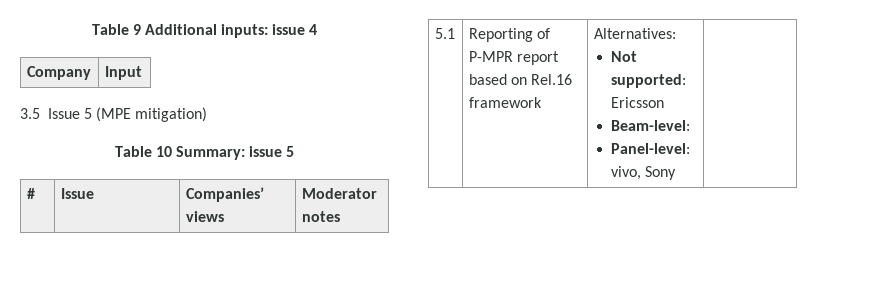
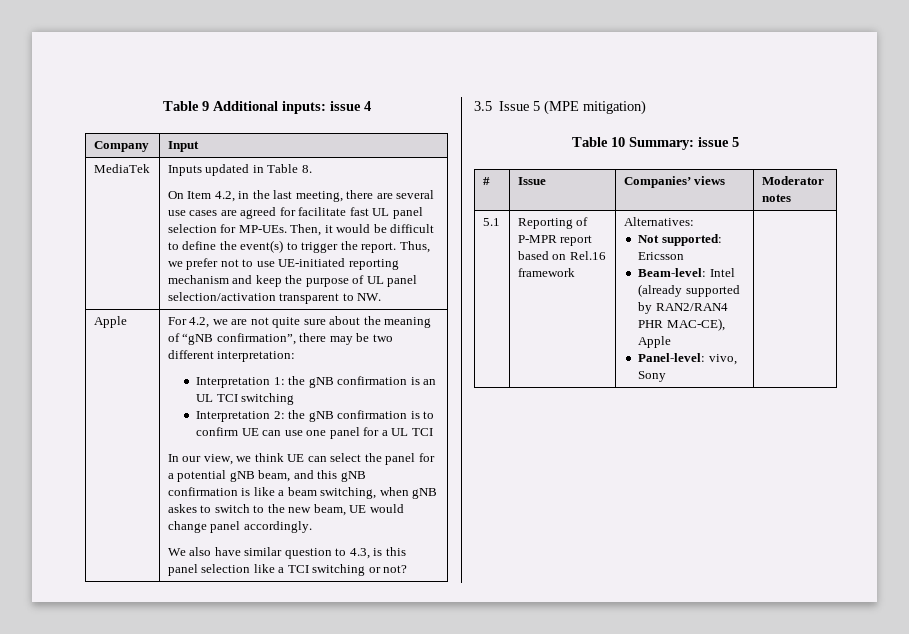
+ MediaTek | Inputs updated in Table 8.
+ On Item 4.2, in the last meeting, there are several use cases are agreed for facilitate fast UL panel selection for MP-UEs. Then, it would be difficult to define the event(s) to trigger the report. Thus, we prefer not to use UE-initiated reporting mechanism and keep the purpose of UL panel selection/activation transparent to NW.
+ Apple | For 4.2, we are not quite sure about the meaning of “gNB confirmation”, there may be two different interpretation:
+ Interpretation 1: the gNB confirmation is an UL TCI switching
+ Interpretation 2: the gNB confirmation is to confirm UE can use one panel for a UL TCI
+ In our view, we think UE can select the panel for a potential gNB beam, and this gNB confirmation is like a beam switching, when gNB askes to switch to the new beam, UE would change panel accordingly.
+ We also have similar question to 4.3, is this panel selection like a TCI switching or not?
  5.1 | Reporting of P-MPR report based on Rel.16 framework | Alternatives:
  Not supported: Ericsson
- Beam-level:
+ Beam-level: Intel (already supported by RAN2/RAN4 PHR MAC-CE), Apple

